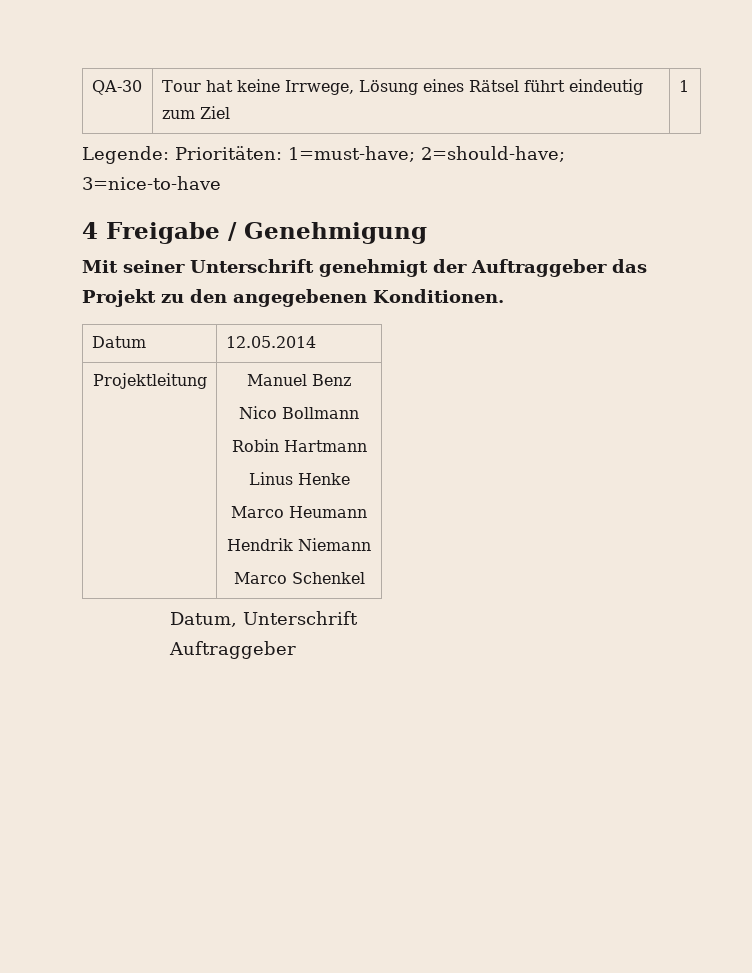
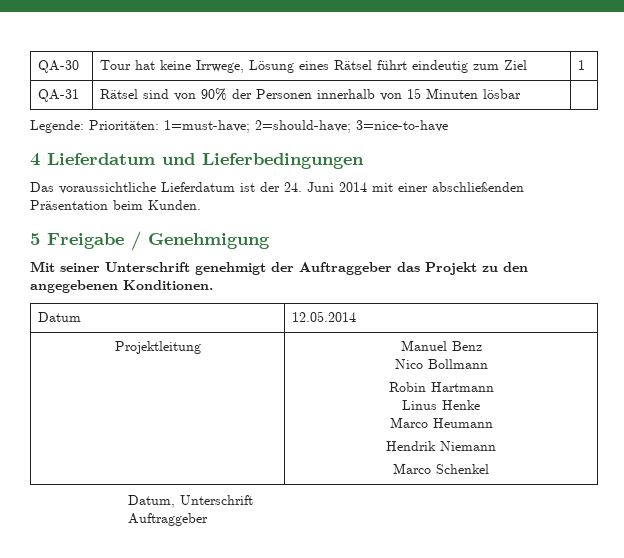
+ QA-31 | Rätsel sind von 90% der Personen innerhalb von 15 Minuten lösbar |
- 4 Freigabe / Genehmigung
+ 4 Lieferdatum und Lieferbedingungen
+ Das voraussichtliche Lieferdatum ist der 24. Juni 2014 mit einer abschließenden Präsentation beim Kunden.
+ 5 Freigabe / Genehmigung

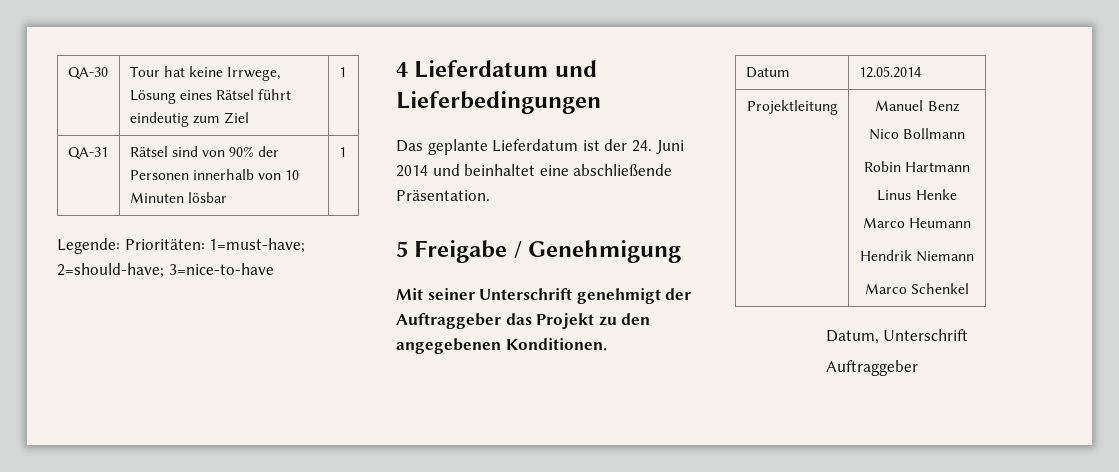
- QA-31 | Rätsel sind von 90% der Personen innerhalb von 15 Minuten lösbar |
+ QA-31 | Rätsel sind von 90% der Personen innerhalb von 10 Minuten lösbar | 1
- Das voraussichtliche Lieferdatum ist der 24. Juni 2014 mit einer abschließenden Präsentation beim Kunden.
+ Das geplante Lieferdatum ist der 24. Juni 2014 und beinhaltet eine abschließende Präsentation.

